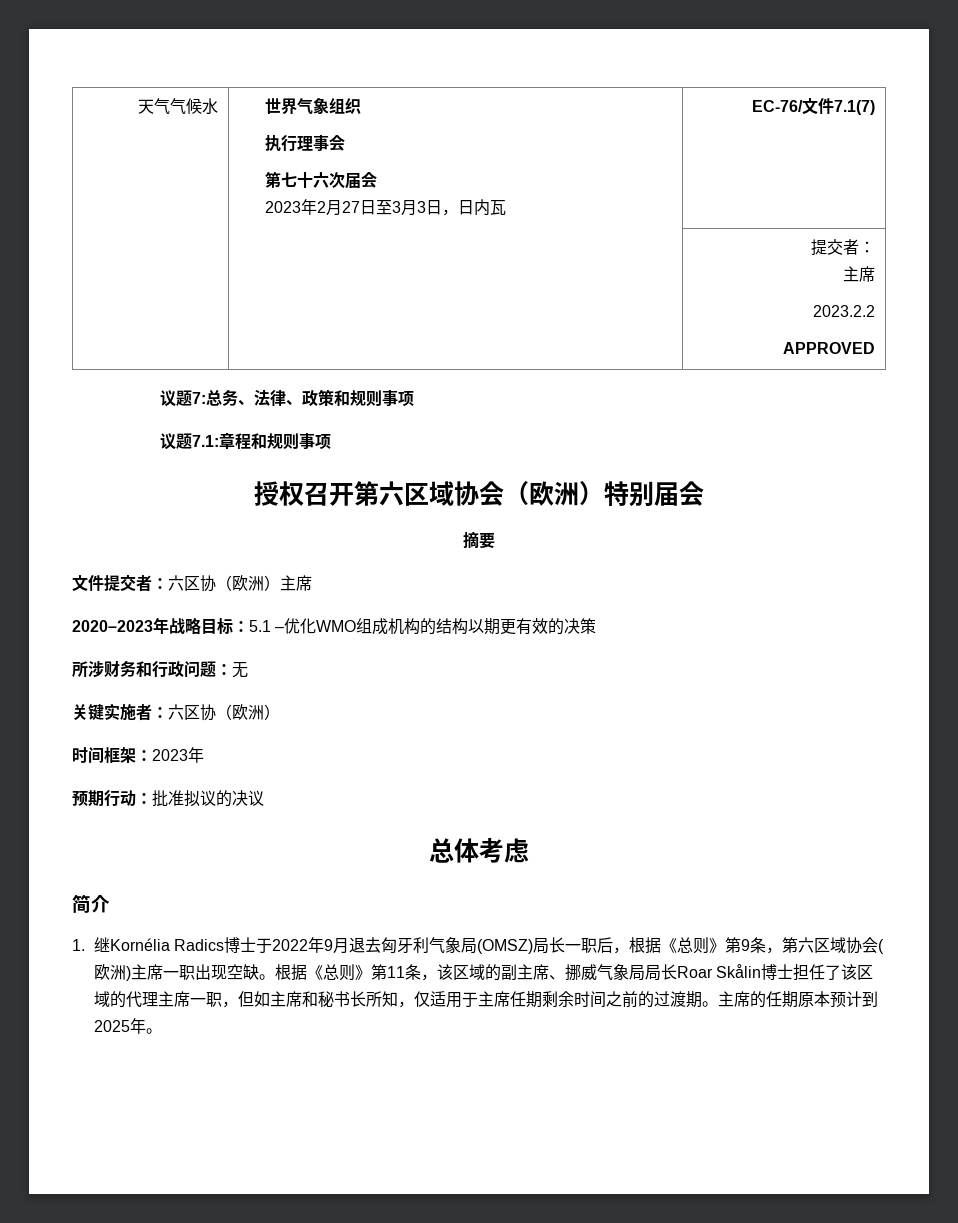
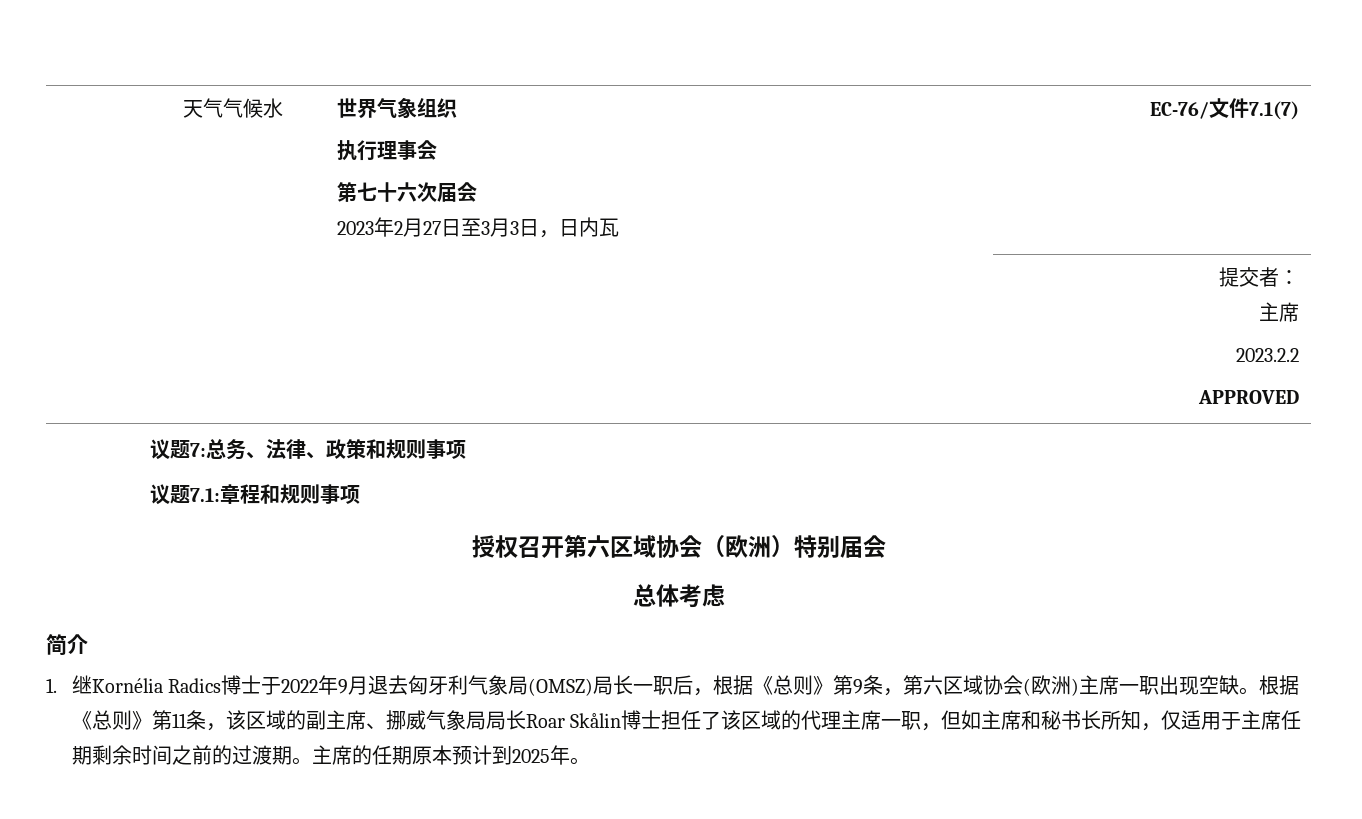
- 摘要
- 文件提交者：六区协（欧洲）主席
- 2020–2023年战略目标：5.1 –优化WMO组成机构的结构以期更有效的决策
- 所涉财务和行政问题：无
- 关键实施者：六区协（欧洲）
- 时间框架：2023年
- 预期行动：批准拟议的决议

